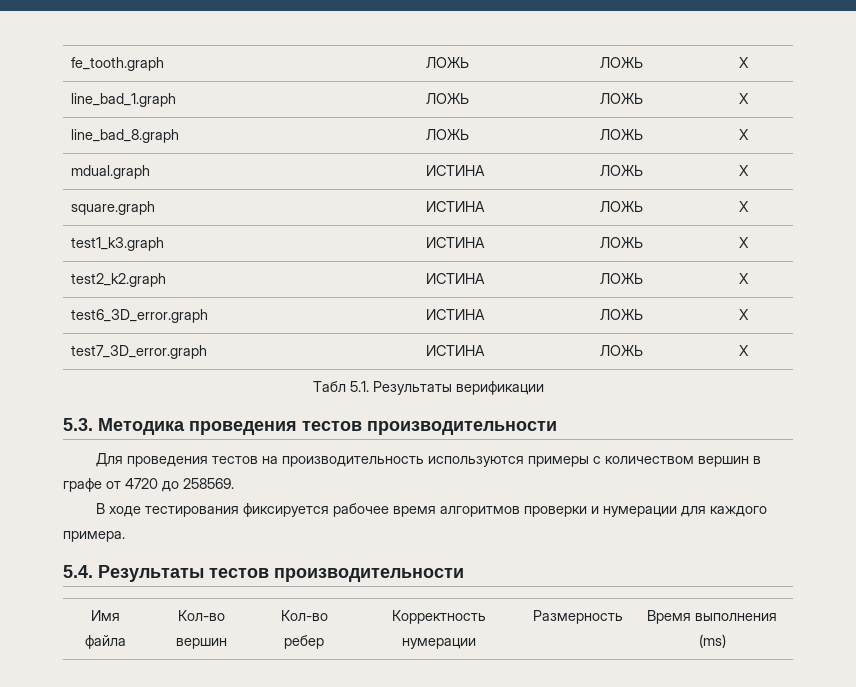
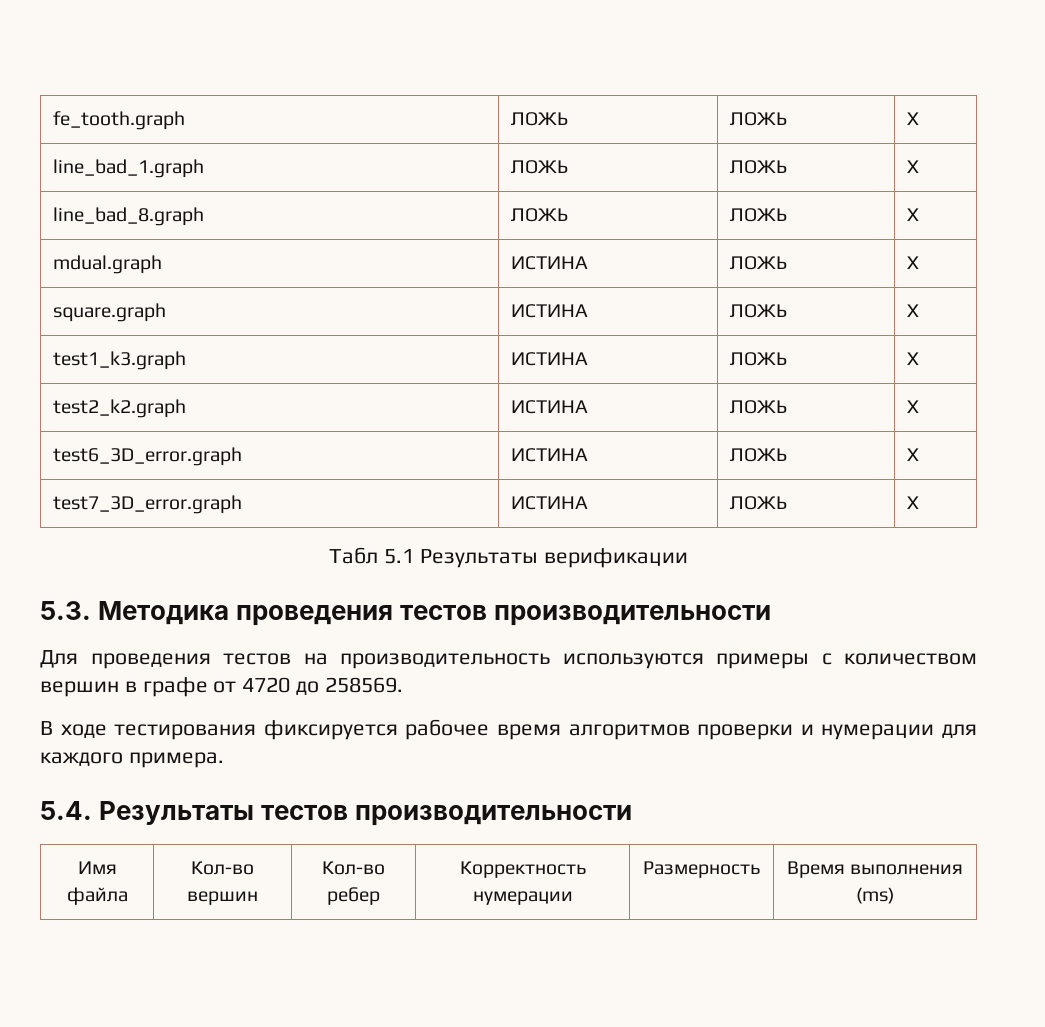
- Табл 5.1. Результаты верификации
+ Табл 5.1 Результаты верификации

